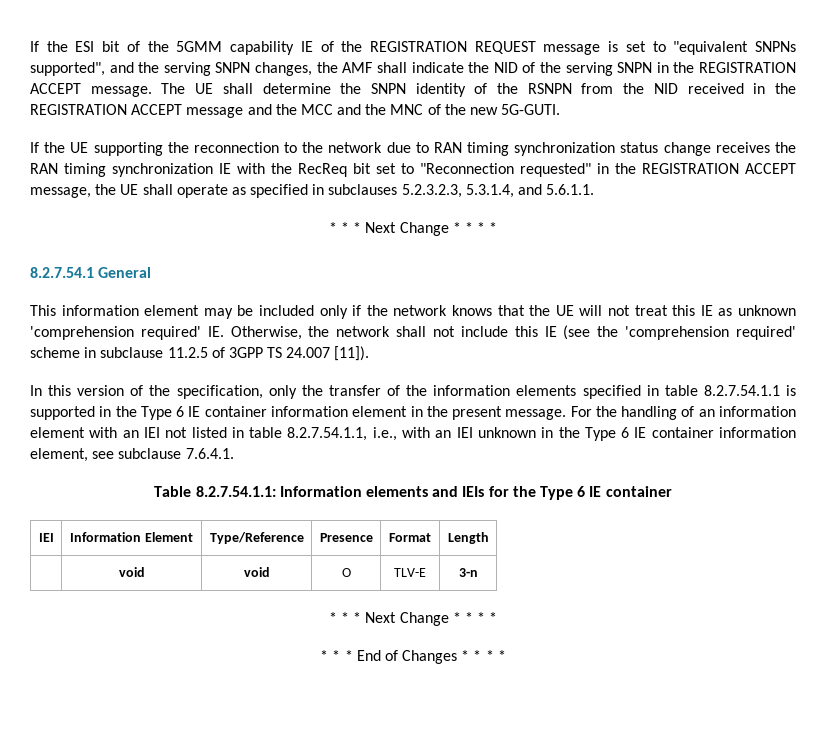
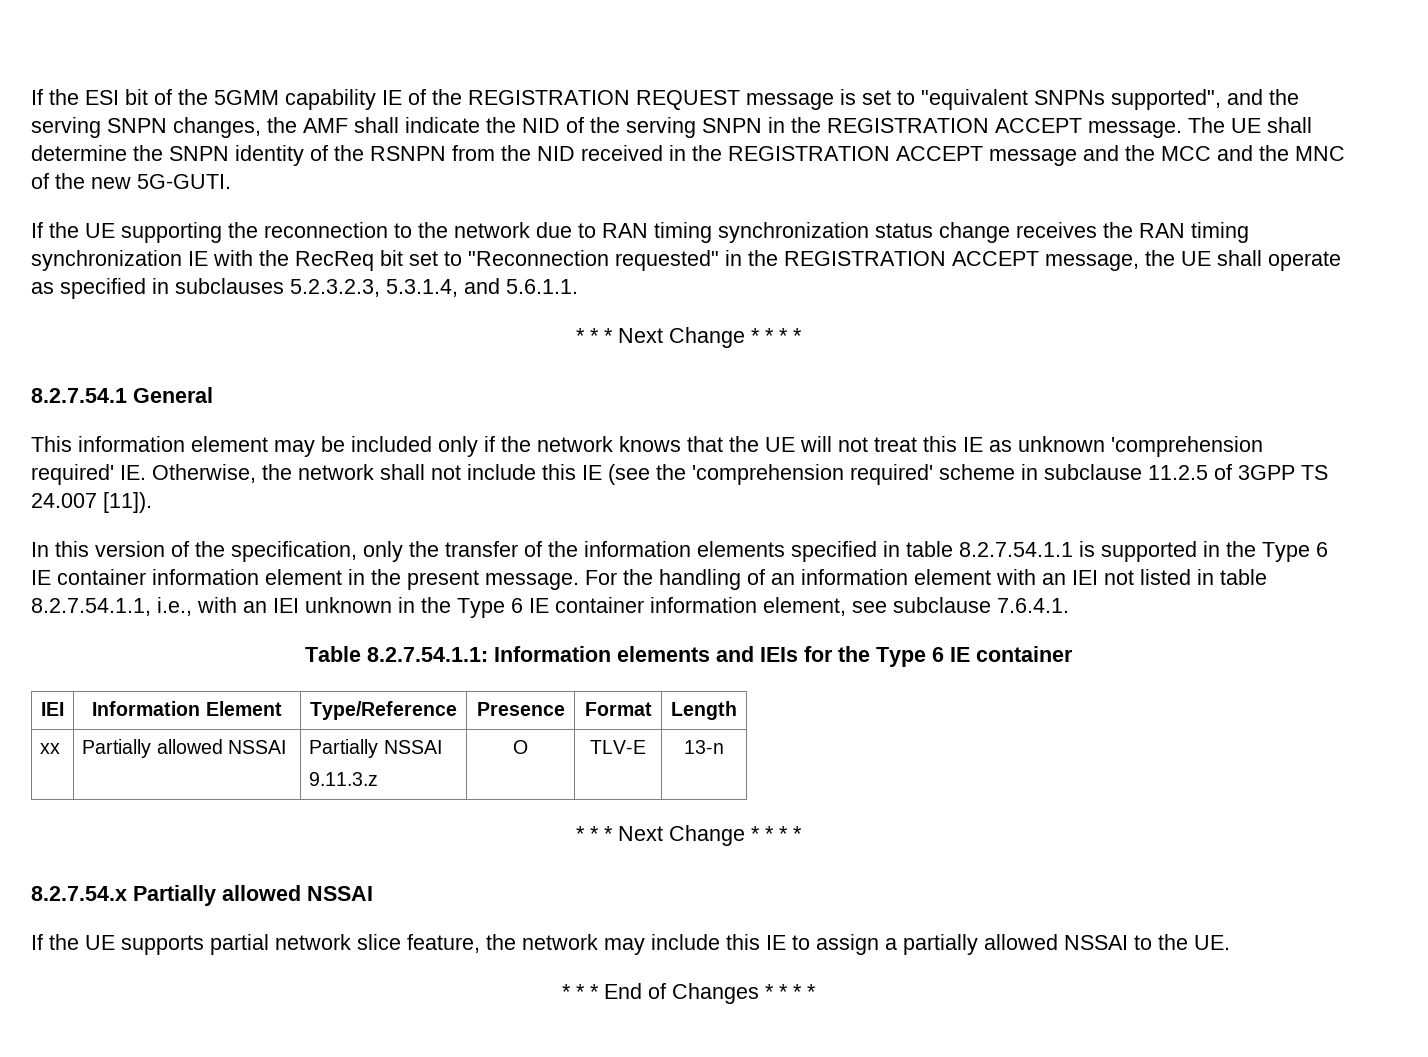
- | void | void | O | TLV-E | 3-n
+ xx | Partially allowed NSSAI | Partially NSSAI
+ 9.11.3.z | O | TLV-E | 13-n
  * * * Next Change * * * *
+ 8.2.7.54.x Partially allowed NSSAI
+ If the UE supports partial network slice feature, the network may include this IE to assign a partially allowed NSSAI to the UE.

